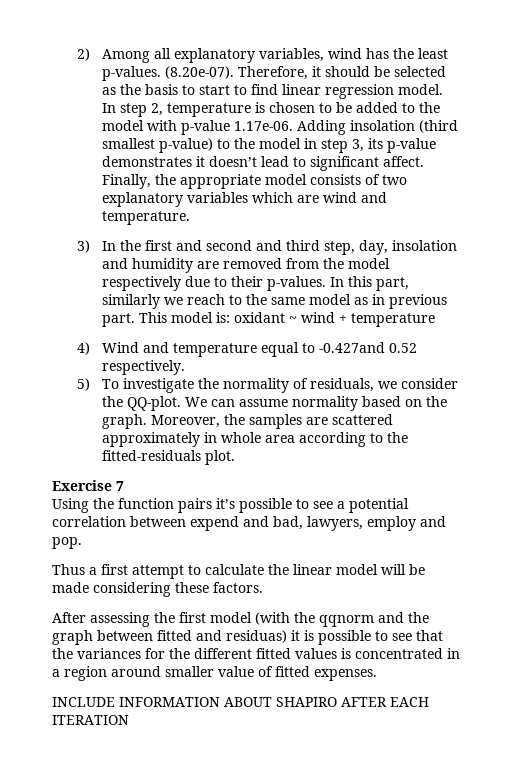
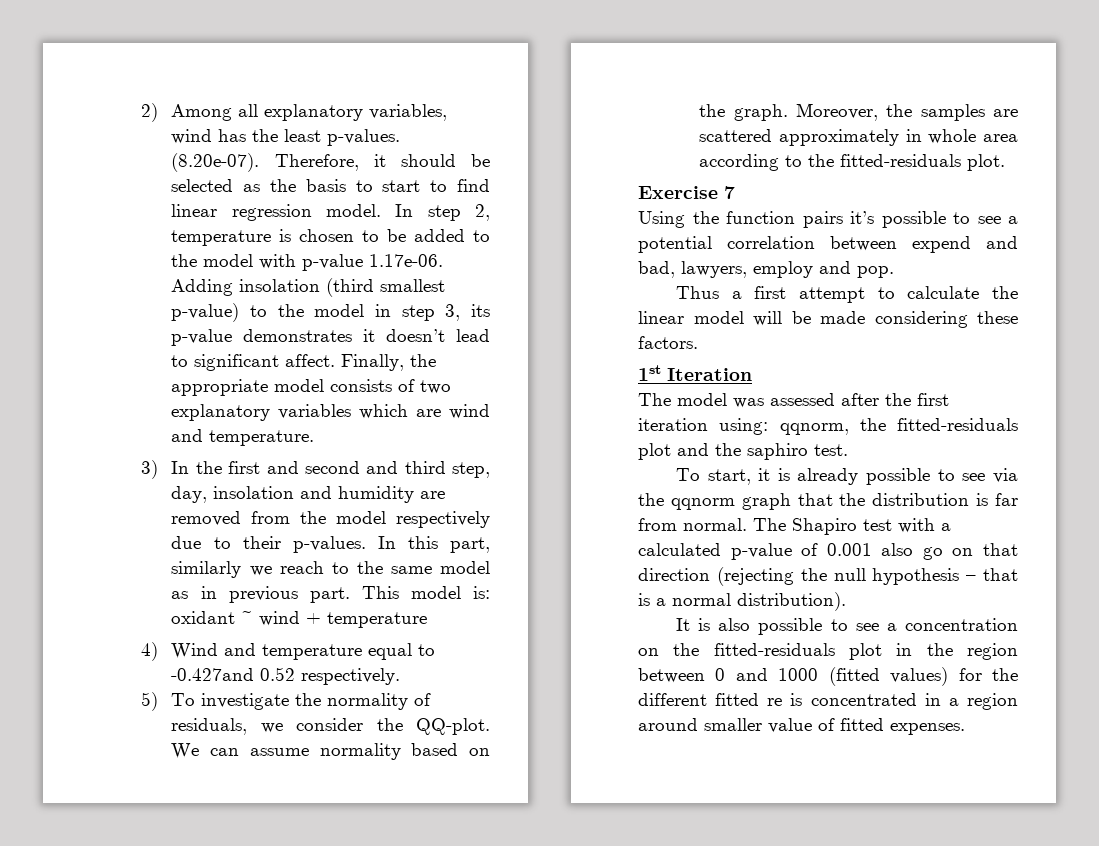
- After assessing the first model (with the qqnorm and the graph between fitted and residuas) it is possible to see that the variances for the different fitted values is concentrated in a region around smaller value of fitted expenses.
+ 1st Iteration
+ The model was assessed after the first iteration using: qqnorm, the fitted-residuals plot and the saphiro test.
+ To start, it is already possible to see via the qqnorm graph that the distribution is far from normal. The Shapiro test with a calculated p-value of 0.001 also go on that direction (rejecting the null hypothesis – that is a normal distribution).
+ It is also possible to see a concentration on the fitted-residuals plot in the region between 0 and 1000 (fitted values) for the different fitted re is concentrated in a region around smaller value of fitted expenses.
- INCLUDE INFORMATION ABOUT SHAPIRO AFTER EACH ITERATION

